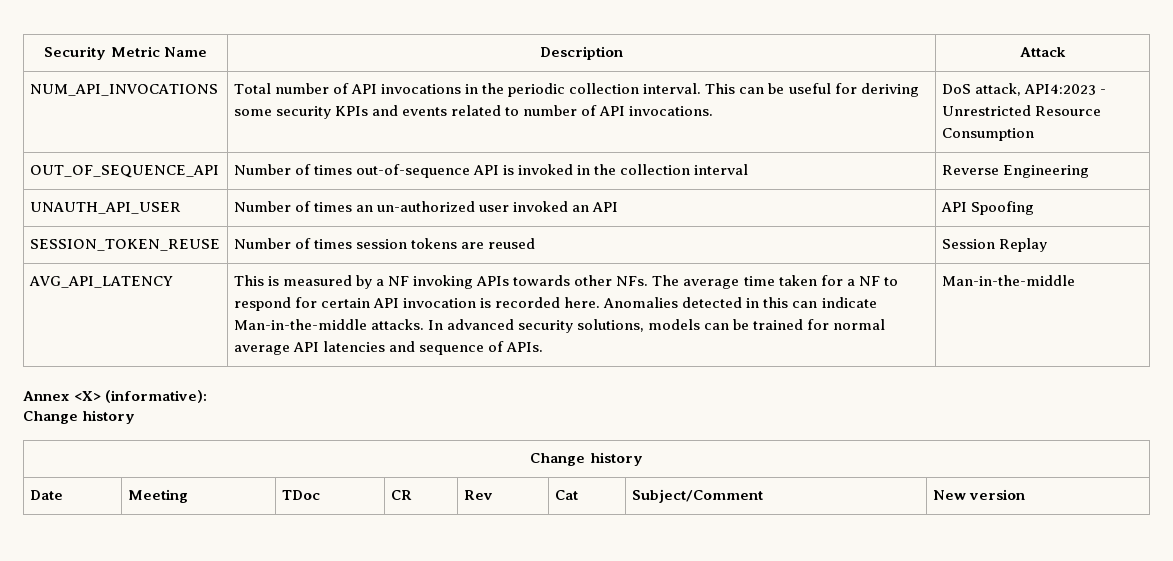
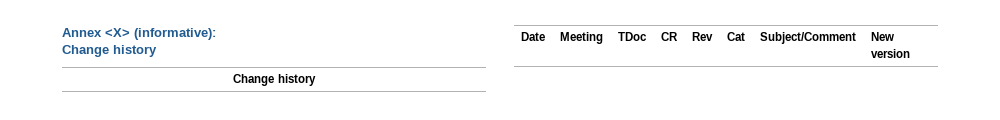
- Security Metric Name | Description | Attack
- NUM_API_INVOCATIONS | Total number of API invocations in the periodic collection interval. This can be useful for deriving some security KPIs and events related to number of API invocations. | DoS attack, API4:2023 - Unrestricted Resource Consumption
- OUT_OF_SEQUENCE_API | Number of times out-of-sequence API is invoked in the collection interval | Reverse Engineering
- UNAUTH_API_USER | Number of times an un-authorized user invoked an API | API Spoofing
- SESSION_TOKEN_REUSE | Number of times session tokens are reused | Session Replay
- AVG_API_LATENCY | This is measured by a NF invoking APIs towards other NFs. The average time taken for a NF to respond for certain API invocation is recorded here. Anomalies detected in this can indicate Man-in-the-middle attacks. In advanced security solutions, models can be trained for normal average API latencies and sequence of APIs. | Man-in-the-middle

